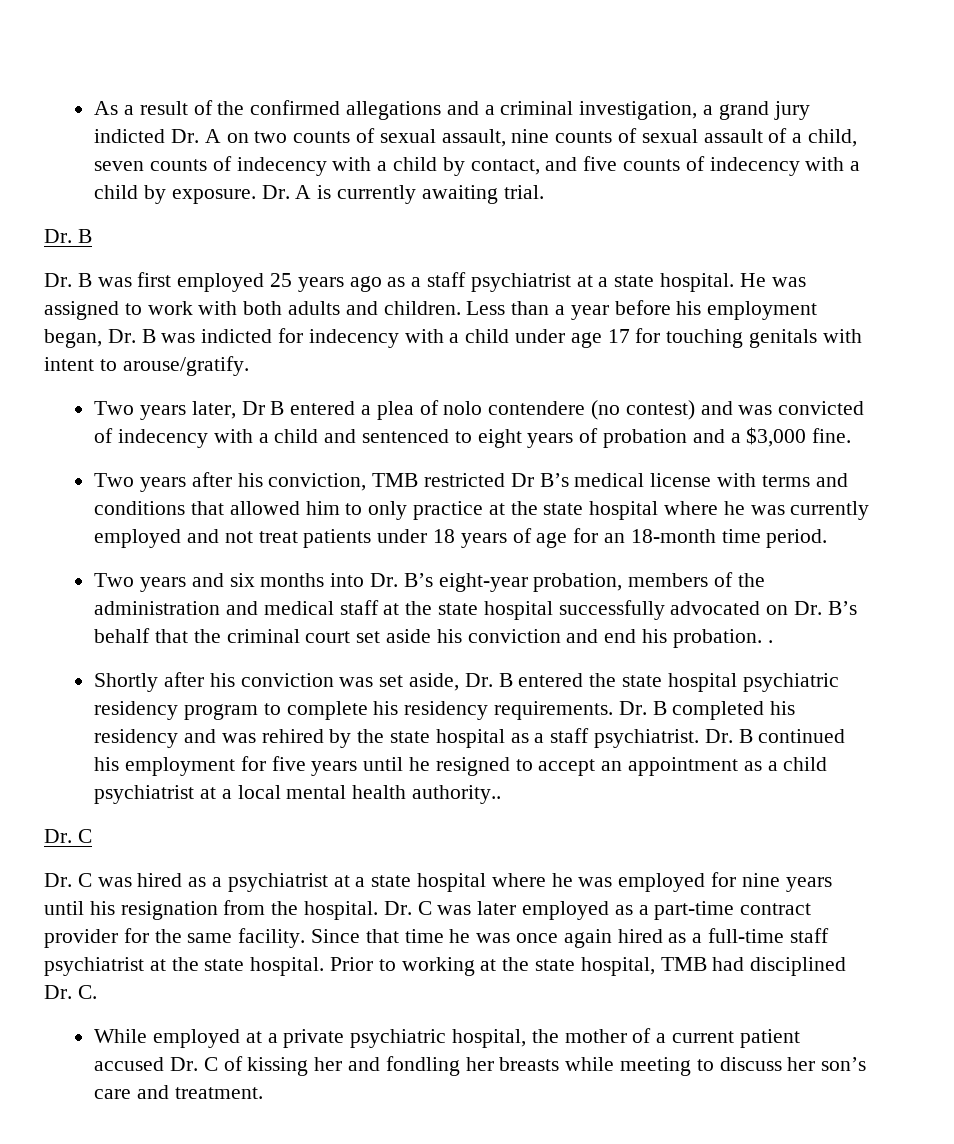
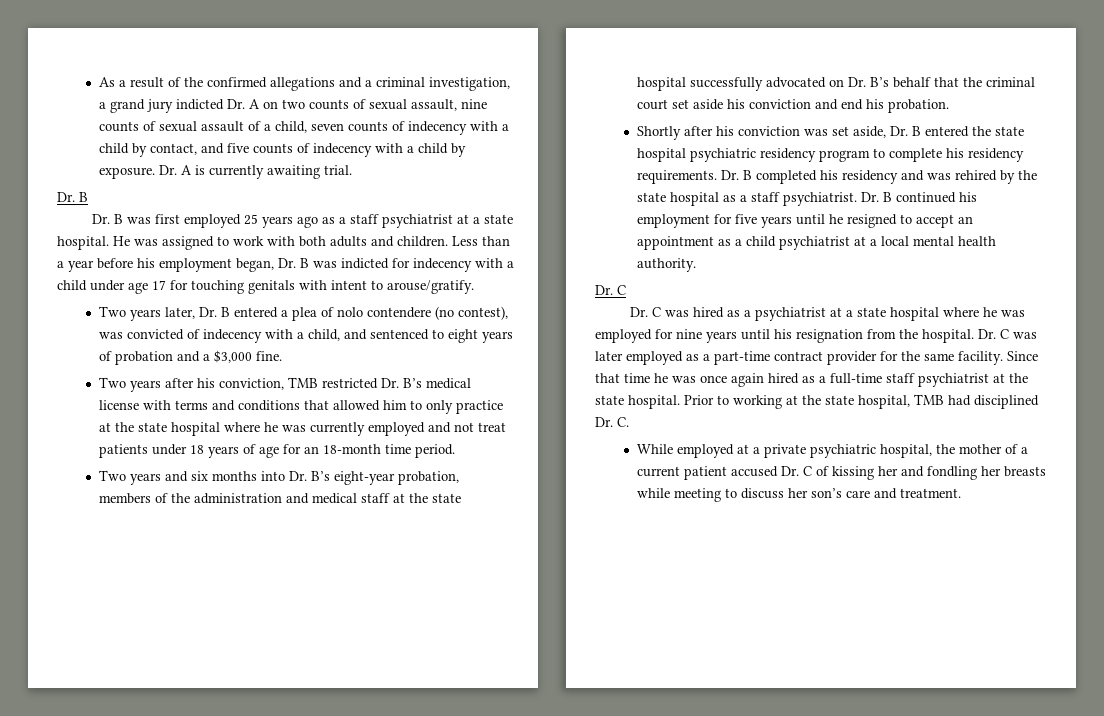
- Two years later, Dr B entered a plea of nolo contendere (no contest) and was convicted of indecency with a child and sentenced to eight years of probation and a $3,000 fine.
+ Two years later, Dr. B entered a plea of nolo contendere (no contest), was convicted of indecency with a child, and sentenced to eight years of probation and a $3,000 fine.
- Two years after his conviction, TMB restricted Dr B’s medical license with terms and conditions that allowed him to only practice at the state hospital where he was currently employed and not treat patients under 18 years of age for an 18-month time period.
+ Two years after his conviction, TMB restricted Dr. B’s medical license with terms and conditions that allowed him to only practice at the state hospital where he was currently employed and not treat patients under 18 years of age for an 18-month time period.
- Two years and six months into Dr. B’s eight-year probation, members of the administration and medical staff at the state hospital successfully advocated on Dr. B’s behalf that the criminal court set aside his conviction and end his probation. .
+ Two years and six months into Dr. B’s eight-year probation, members of the administration and medical staff at the state hospital successfully advocated on Dr. B’s behalf that the criminal court set aside his conviction and end his probation.
- Dr. B continued his employment for five years until he resigned to accept an appointment as a child psychiatrist at a local mental health authority..
+ Dr. B continued his employment for five years until he resigned to accept an appointment as a child psychiatrist at a local mental health authority.

